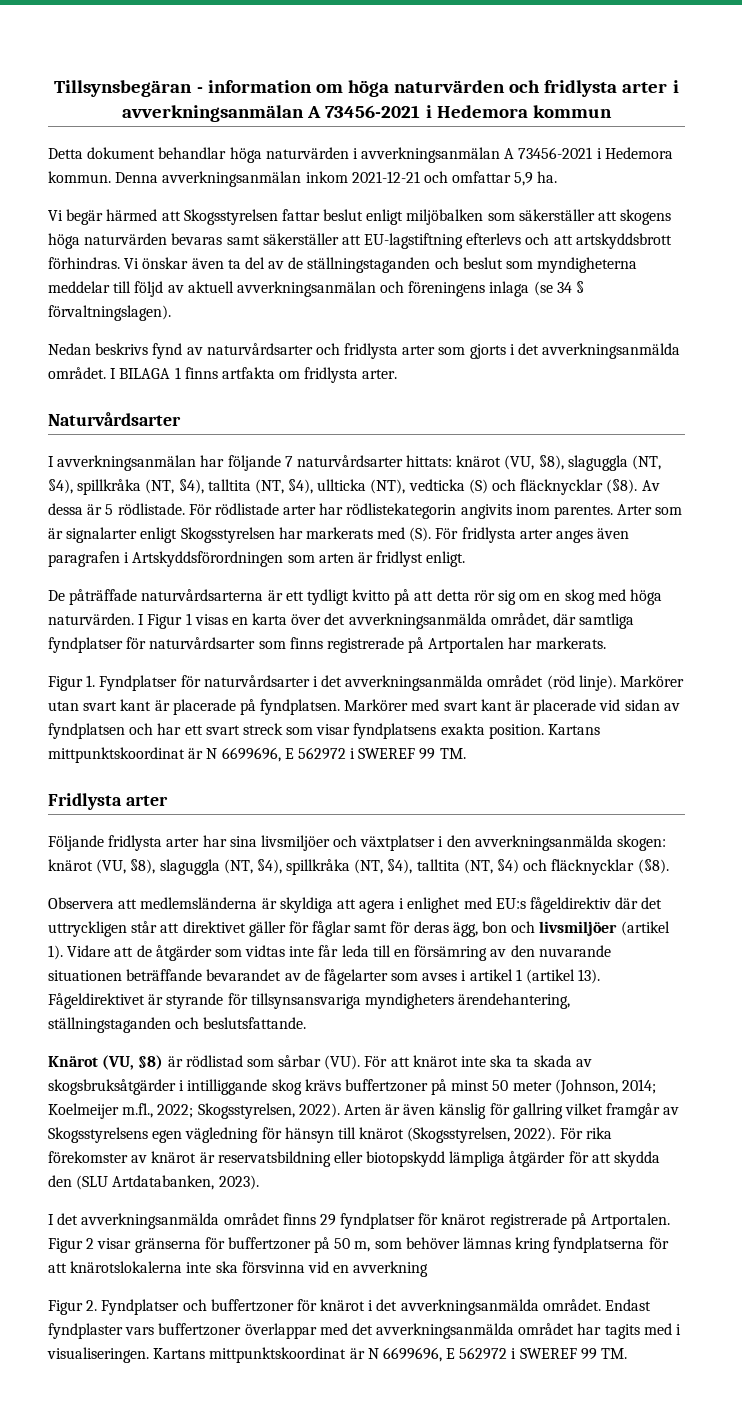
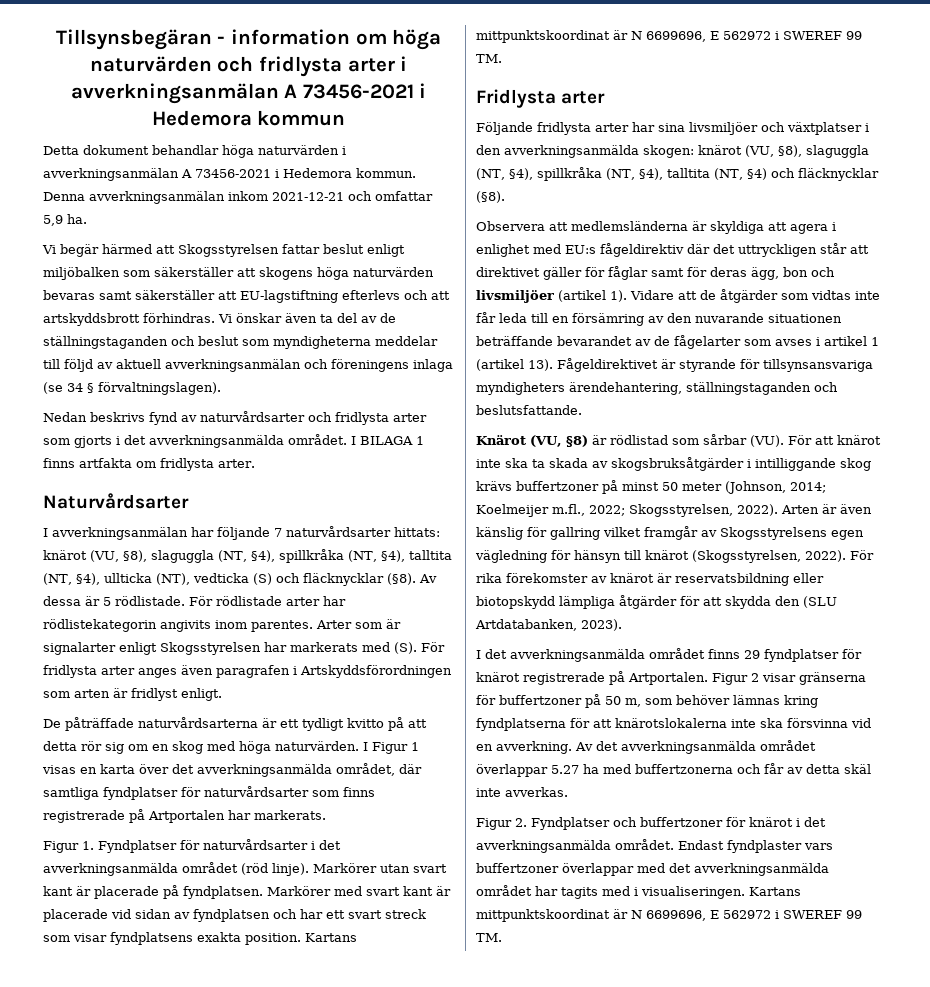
- Figur 2 visar gränserna för buffertzoner på 50 m, som behöver lämnas kring fyndplatserna för att knärotslokalerna inte ska försvinna vid en avverkning
+ Figur 2 visar gränserna för buffertzoner på 50 m, som behöver lämnas kring fyndplatserna för att knärotslokalerna inte ska försvinna vid en avverkning. Av det avverkningsanmälda området överlappar 5.27 ha med buffertzonerna och får av detta skäl inte avverkas.

